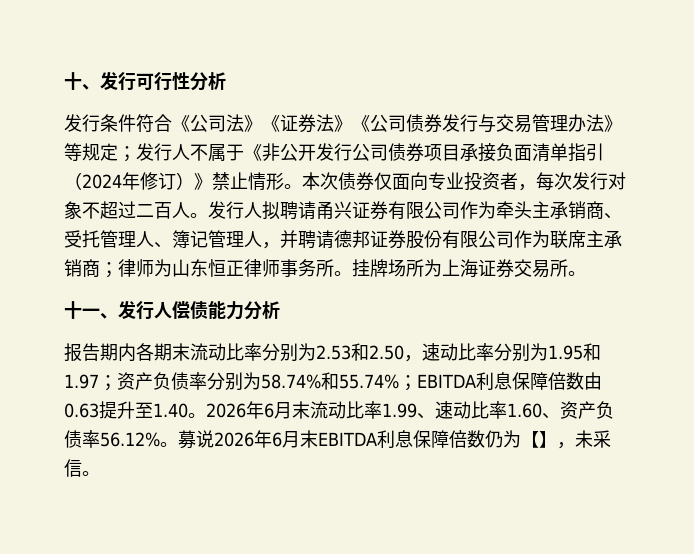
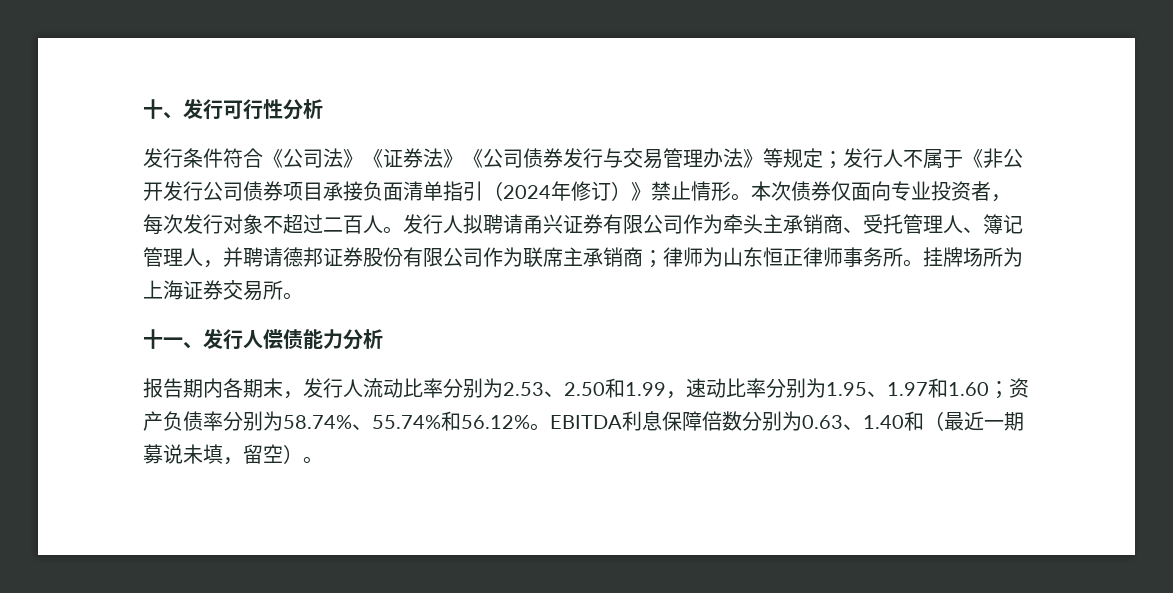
- 报告期内各期末流动比率分别为2.53和2.50，速动比率分别为1.95和1.97；资产负债率分别为58.74%和55.74%；EBITDA利息保障倍数由0.63提升至1.40。2026年6月末流动比率1.99、速动比率1.60、资产负债率56.12%。募说2026年6月末EBITDA利息保障倍数仍为【】，未采信。
+ 报告期内各期末，发行人流动比率分别为2.53、2.50和1.99，速动比率分别为1.95、1.97和1.60；资产负债率分别为58.74%、55.74%和56.12%。EBITDA利息保障倍数分别为0.63、1.40和（最近一期募说未填，留空）。

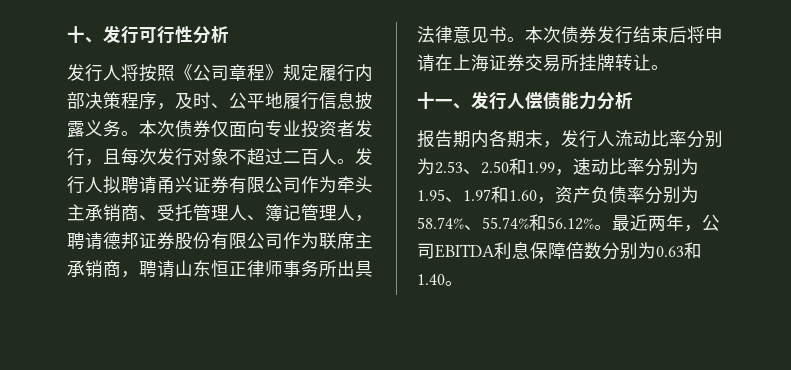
- 发行条件符合《公司法》《证券法》《公司债券发行与交易管理办法》等规定；发行人不属于《非公开发行公司债券项目承接负面清单指引（2024年修订）》禁止情形。
+ 发行人将按照《公司章程》规定履行内部决策程序，及时、公平地履行信息披露义务。
- 本次债券仅面向专业投资者，每次发行对象不超过二百人。
+ 本次债券仅面向专业投资者发行，且每次发行对象不超过二百人。
- 发行人拟聘请甬兴证券有限公司作为牵头主承销商、受托管理人、簿记管理人，并聘请德邦证券股份有限公司作为联席主承销商；律师为山东恒正律师事务所。挂牌场所为上海证券交易所。
+ 发行人拟聘请甬兴证券有限公司作为牵头主承销商、受托管理人、簿记管理人，聘请德邦证券股份有限公司作为联席主承销商，聘请山东恒正律师事务所出具法律意见书。本次债券发行结束后将申请在上海证券交易所挂牌转让。
- 报告期内各期末，发行人流动比率分别为2.53、2.50和1.99，速动比率分别为1.95、1.97和1.60；资产负债率分别为58.74%、55.74%和56.12%。
+ 报告期内各期末，发行人流动比率分别为2.53、2.50和1.99，速动比率分别为1.95、1.97和1.60，资产负债率分别为58.74%、55.74%和56.12%。
- EBITDA利息保障倍数分别为0.63、1.40和（最近一期募说未填，留空）。
+ 最近两年，公司EBITDA利息保障倍数分别为0.63和1.40。

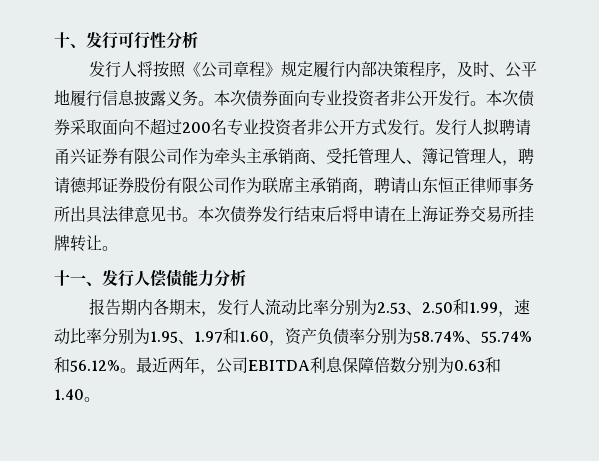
- 本次债券仅面向专业投资者发行，且每次发行对象不超过二百人。
+ 本次债券面向专业投资者非公开发行。本次债券采取面向不超过200名专业投资者非公开方式发行。

